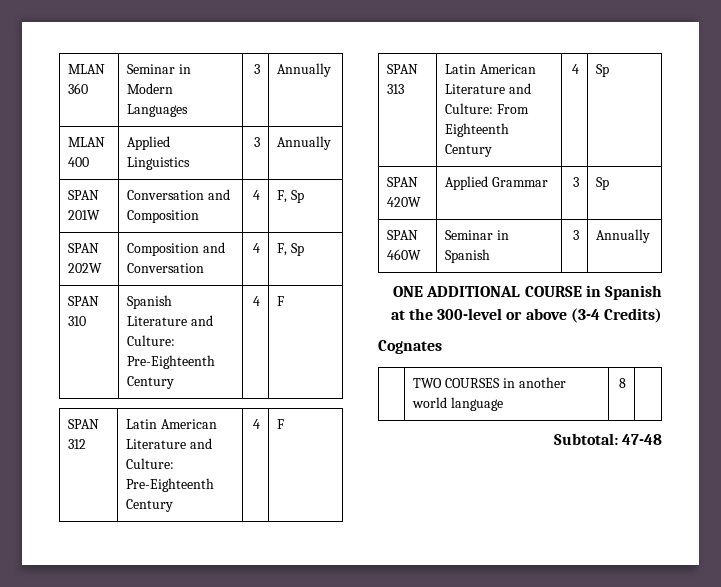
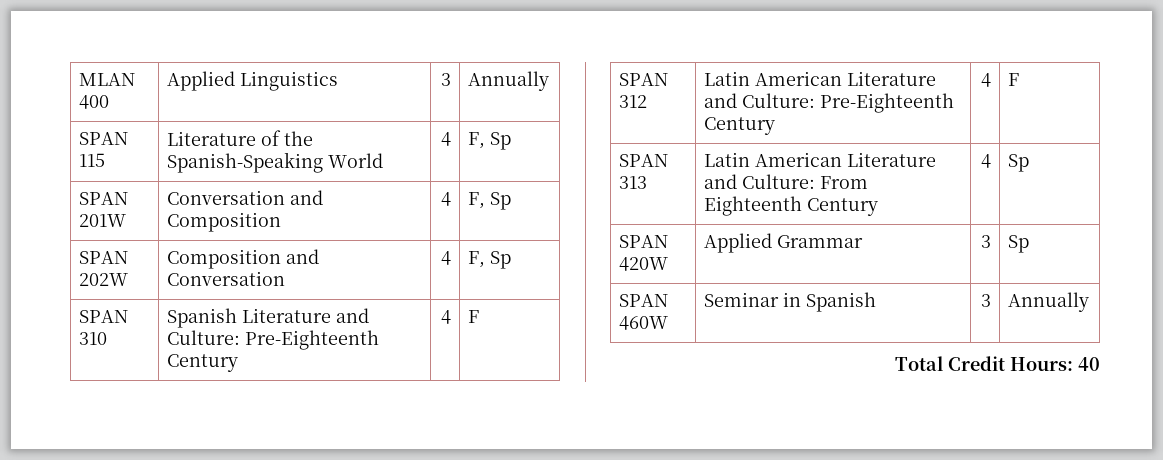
- MLAN 360 | Seminar in Modern Languages | 3 | Annually
+ SPAN 115 | Literature of the Spanish-Speaking World | 4 | F, Sp
- ONE ADDITIONAL COURSE in Spanish at the 300-level or above (3-4 Credits)
- Cognates
- | TWO COURSES in another world language | 8 |
- Subtotal: 47-48
+ Total Credit Hours: 40

